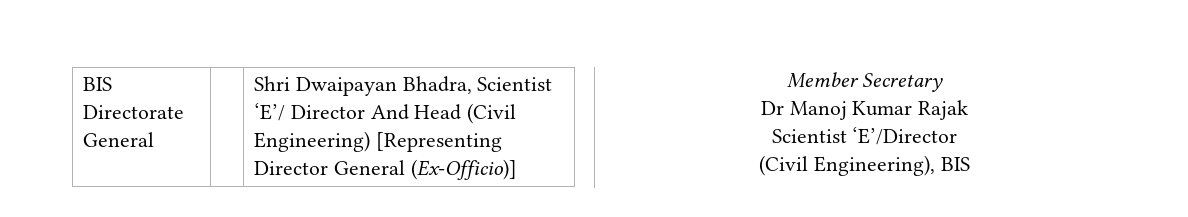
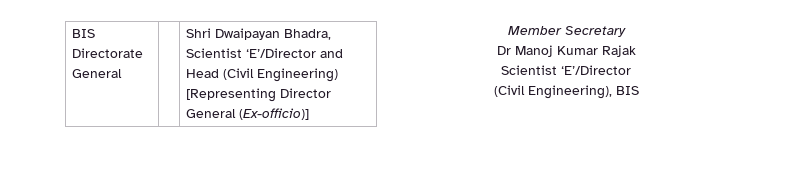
- BIS Directorate General | | Shri Dwaipayan Bhadra, Scientist ‘E’/ Director And Head (Civil Engineering) [Representing Director General (Ex-Officio)]
+ BIS Directorate General | | Shri Dwaipayan Bhadra, Scientist ‘E’/Director and Head (Civil Engineering) [Representing Director General (Ex-officio)]

